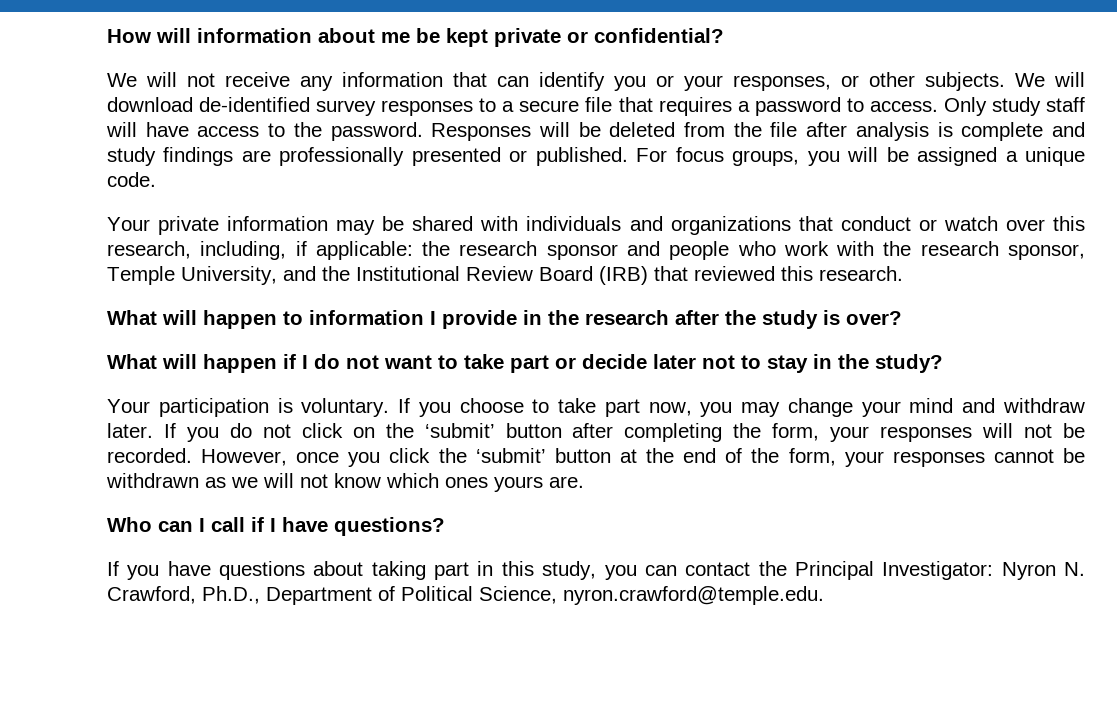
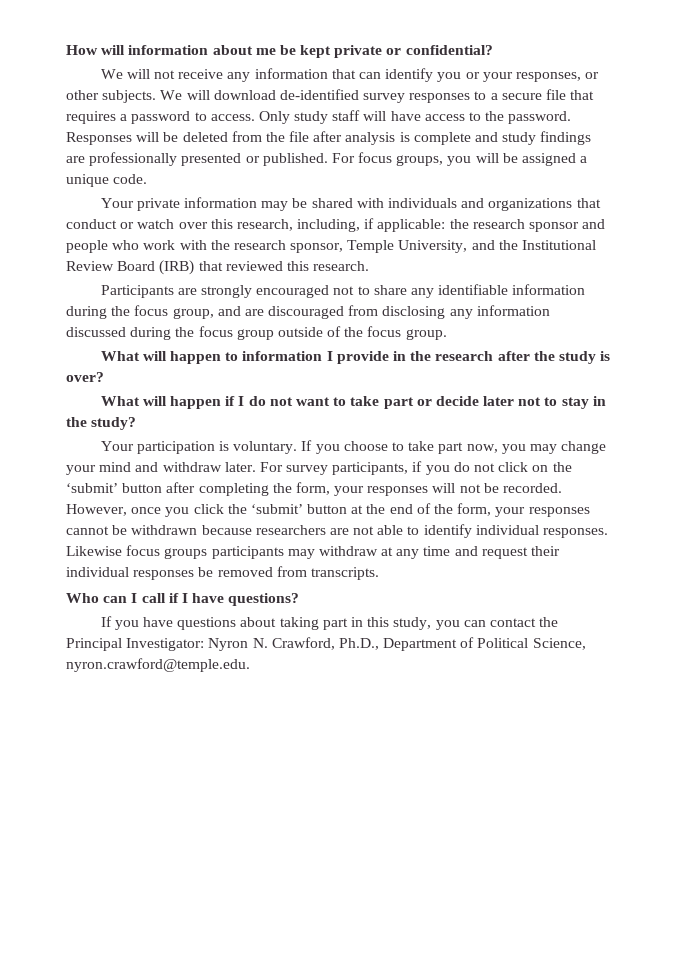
+ Participants are strongly encouraged not to share any identifiable information during the focus group, and are discouraged from disclosing any information discussed during the focus group outside of the focus group.
- If you do not click on the ‘submit’ button after completing the form, your responses will not be recorded.
+ For survey participants, if you do not click on the ‘submit’ button after completing the form, your responses will not be recorded.
- However, once you click the ‘submit’ button at the end of the form, your responses cannot be withdrawn as we will not know which ones yours are.
+ However, once you click the ‘submit’ button at the end of the form, your responses cannot be withdrawn because researchers are not able to identify individual responses. Likewise focus groups participants may withdraw at any time and request their individual responses be removed from transcripts.

